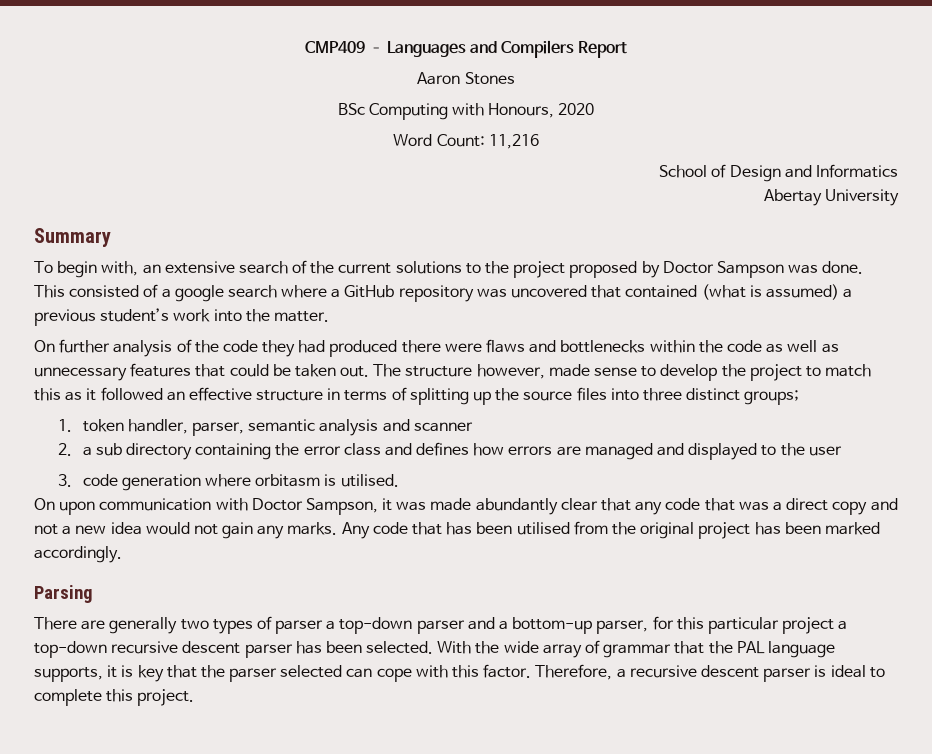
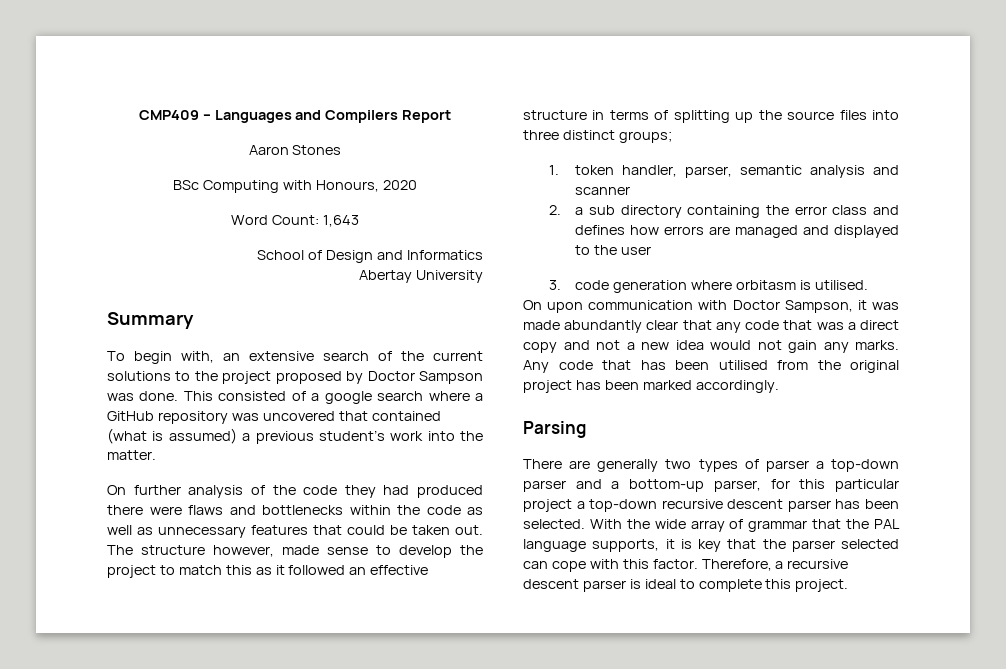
- Word Count: 11,216
+ Word Count: 1,643

